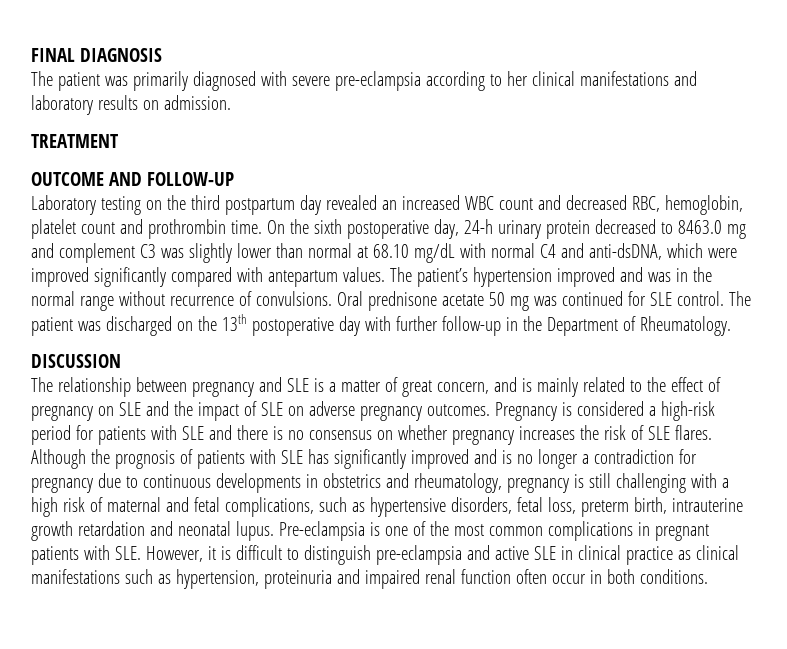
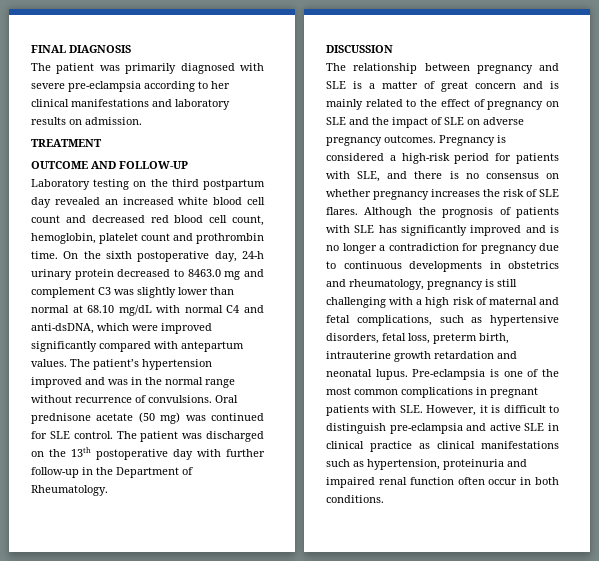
- Laboratory testing on the third postpartum day revealed an increased WBC count and decreased RBC, hemoglobin, platelet count and prothrombin time.
+ Laboratory testing on the third postpartum day revealed an increased white blood cell count and decreased red blood cell count, hemoglobin, platelet count and prothrombin time.
- Oral prednisone acetate 50 mg was continued for SLE control.
+ Oral prednisone acetate (50 mg) was continued for SLE control.
- The relationship between pregnancy and SLE is a matter of great concern, and is mainly related to the effect of pregnancy on SLE and the impact of SLE on adverse pregnancy outcomes.
+ The relationship between pregnancy and SLE is a matter of great concern and is mainly related to the effect of pregnancy on SLE and the impact of SLE on adverse pregnancy outcomes.
- Pregnancy is considered a high-risk period for patients with SLE and there is no consensus on whether pregnancy increases the risk of SLE flares.
+ Pregnancy is considered a high-risk period for patients with SLE, and there is no consensus on whether pregnancy increases the risk of SLE flares.

